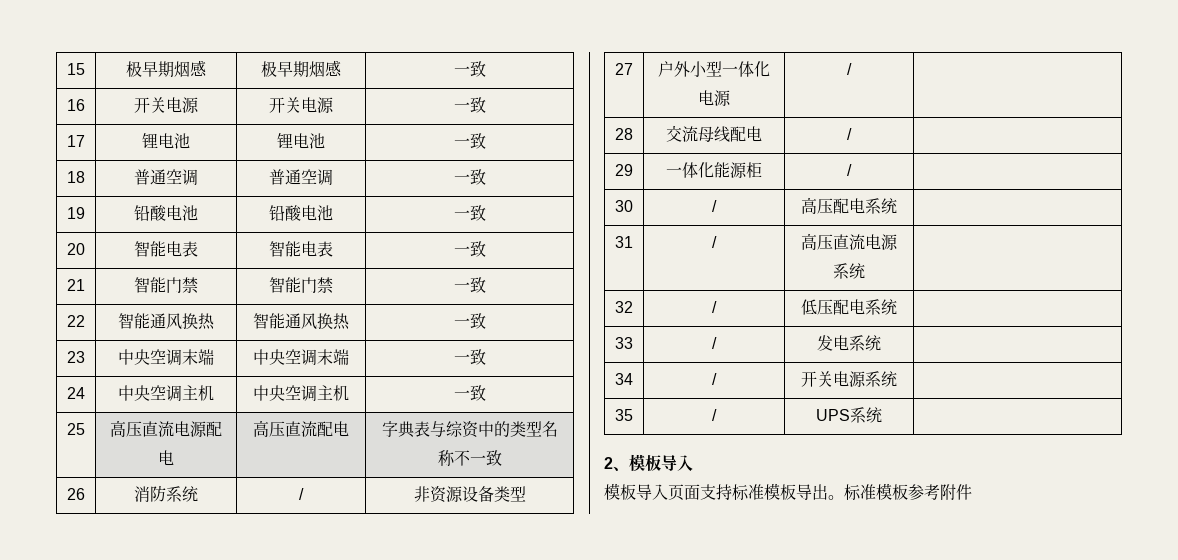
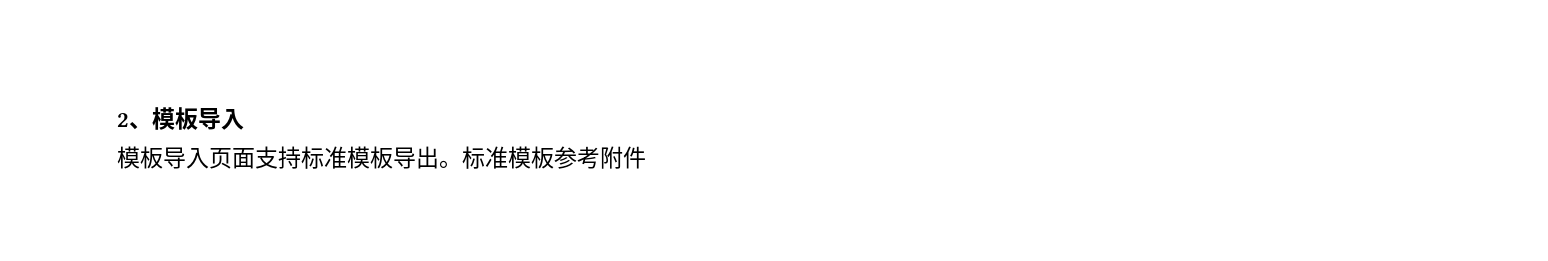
- 15 | 极早期烟感 | 极早期烟感 | 一致
- 16 | 开关电源 | 开关电源 | 一致
- 17 | 锂电池 | 锂电池 | 一致
- 18 | 普通空调 | 普通空调 | 一致
- 19 | 铅酸电池 | 铅酸电池 | 一致
- 20 | 智能电表 | 智能电表 | 一致
- 21 | 智能门禁 | 智能门禁 | 一致
- 22 | 智能通风换热 | 智能通风换热 | 一致
- 23 | 中央空调末端 | 中央空调末端 | 一致
- 24 | 中央空调主机 | 中央空调主机 | 一致
- 25 | 高压直流电源配电 | 高压直流配电 | 字典表与综资中的类型名称不一致
- 26 | 消防系统 | / | 非资源设备类型
- 27 | 户外小型一体化电源 | / |
- 28 | 交流母线配电 | / |
- 29 | 一体化能源柜 | / |
- 30 | / | 高压配电系统 |
- 31 | / | 高压直流电源系统 |
- 32 | / | 低压配电系统 |
- 33 | / | 发电系统 |
- 34 | / | 开关电源系统 |
- 35 | / | UPS系统 |

